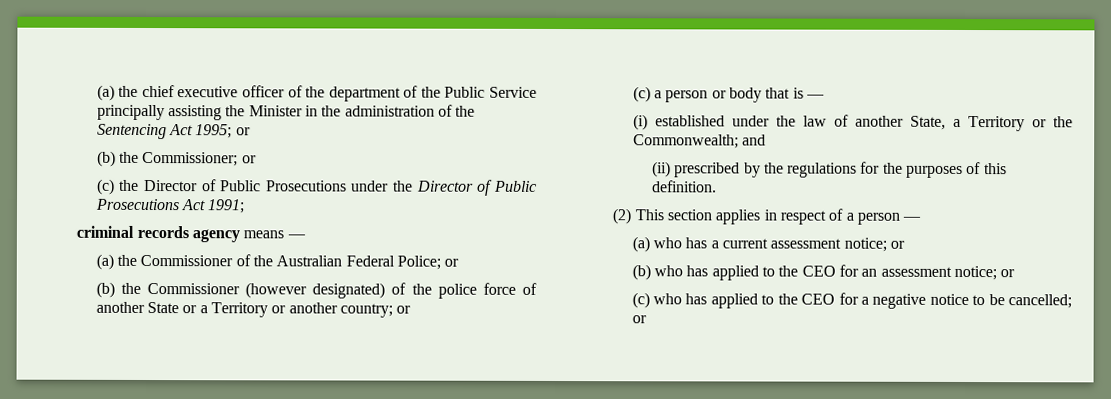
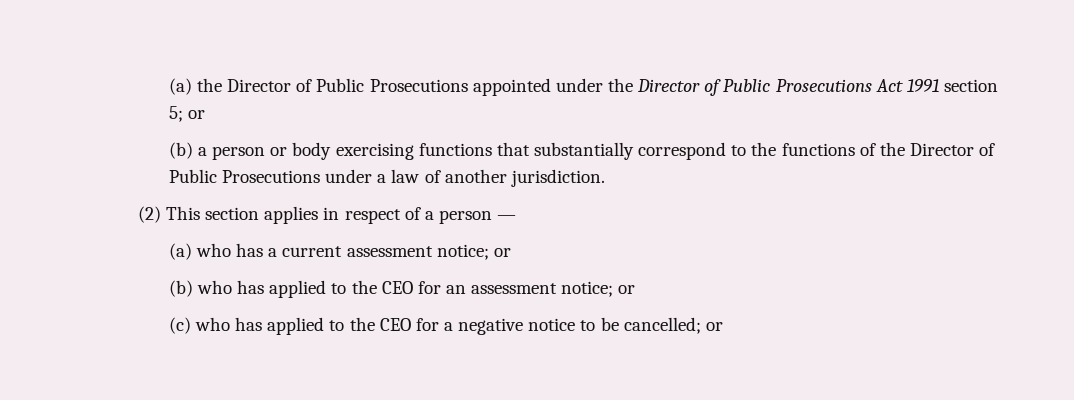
- (a) the chief executive officer of the department of the Public Service principally assisting the Minister in the administration of the Sentencing Act 1995; or
- (b) the Commissioner; or
- (c) the Director of Public Prosecutions under the Director of Public Prosecutions Act 1991;
- criminal records agency means —
- (a) the Commissioner of the Australian Federal Police; or
- (b) the Commissioner (however designated) of the police force of another State or a Territory or another country; or
- (c) a person or body that is —
- (i) established under the law of another State, a Territory or the Commonwealth; and
- (ii) prescribed by the regulations for the purposes of this definition.
+ (a) the Director of Public Prosecutions appointed under the Director of Public Prosecutions Act 1991 section 5; or
+ (b) a person or body exercising functions that substantially correspond to the functions of the Director of Public Prosecutions under a law of another jurisdiction.

